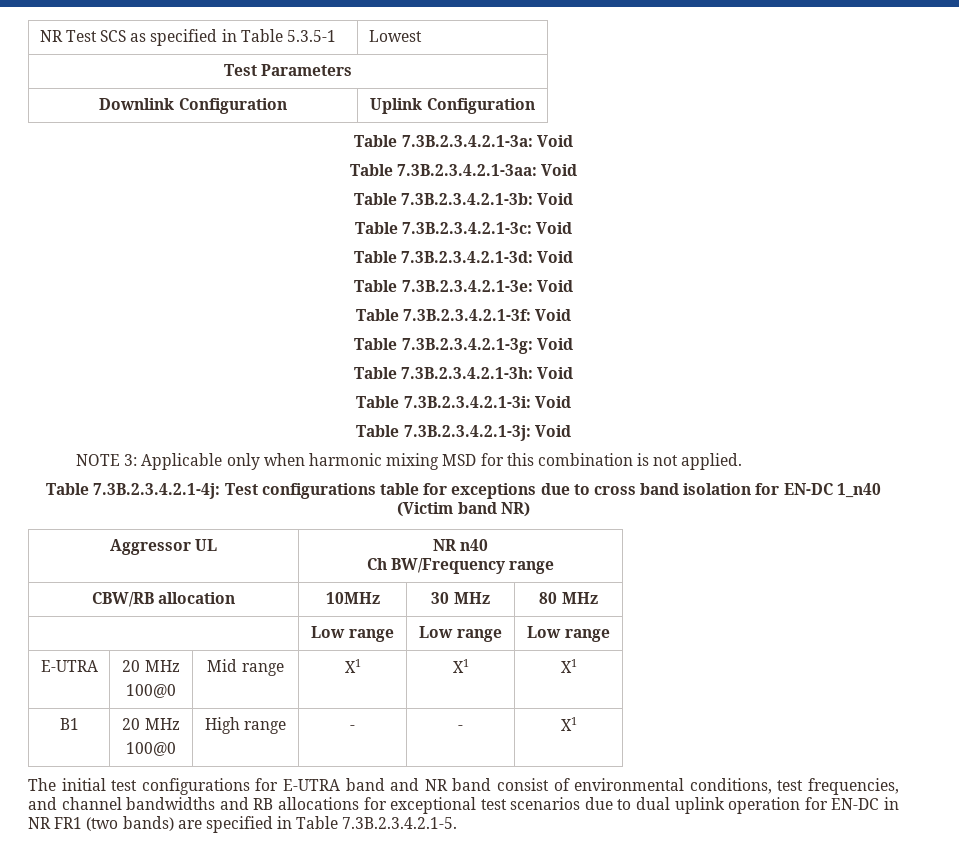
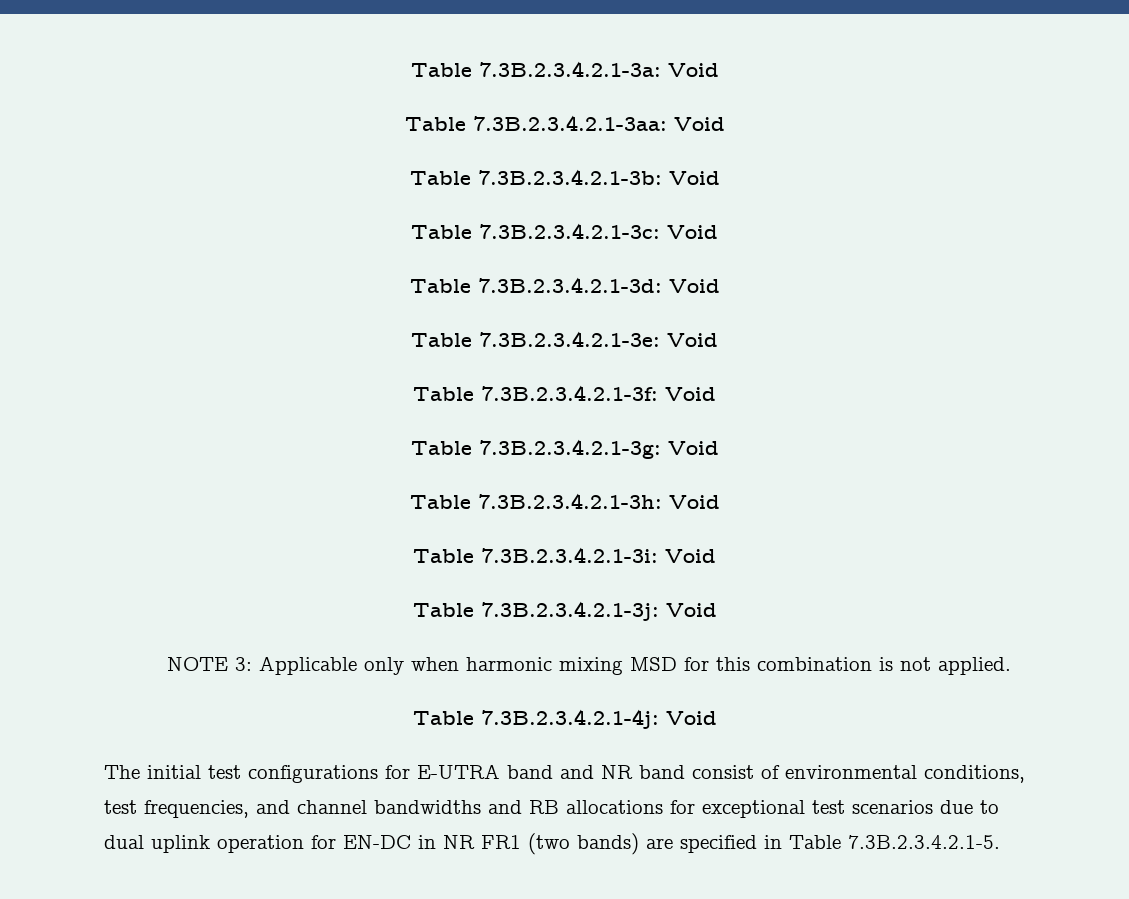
- NR Test SCS as specified in Table 5.3.5-1 | Lowest
- Test Parameters
- Downlink Configuration | Uplink Configuration
- Table 7.3B.2.3.4.2.1-4j: Test configurations table for exceptions due to cross band isolation for EN-DC 1_n40 (Victim band NR)
- Aggressor UL | NR n40
- Ch BW/Frequency range
- CBW/RB allocation | 10MHz | 30 MHz | 80 MHz
- | Low range | Low range | Low range
- E-UTRA | 20 MHz
- 100@0 | Mid range | X1 | X1 | X1
- B1 | 20 MHz
- 100@0 | High range | - | - | X1
+ Table 7.3B.2.3.4.2.1-4j: Void

